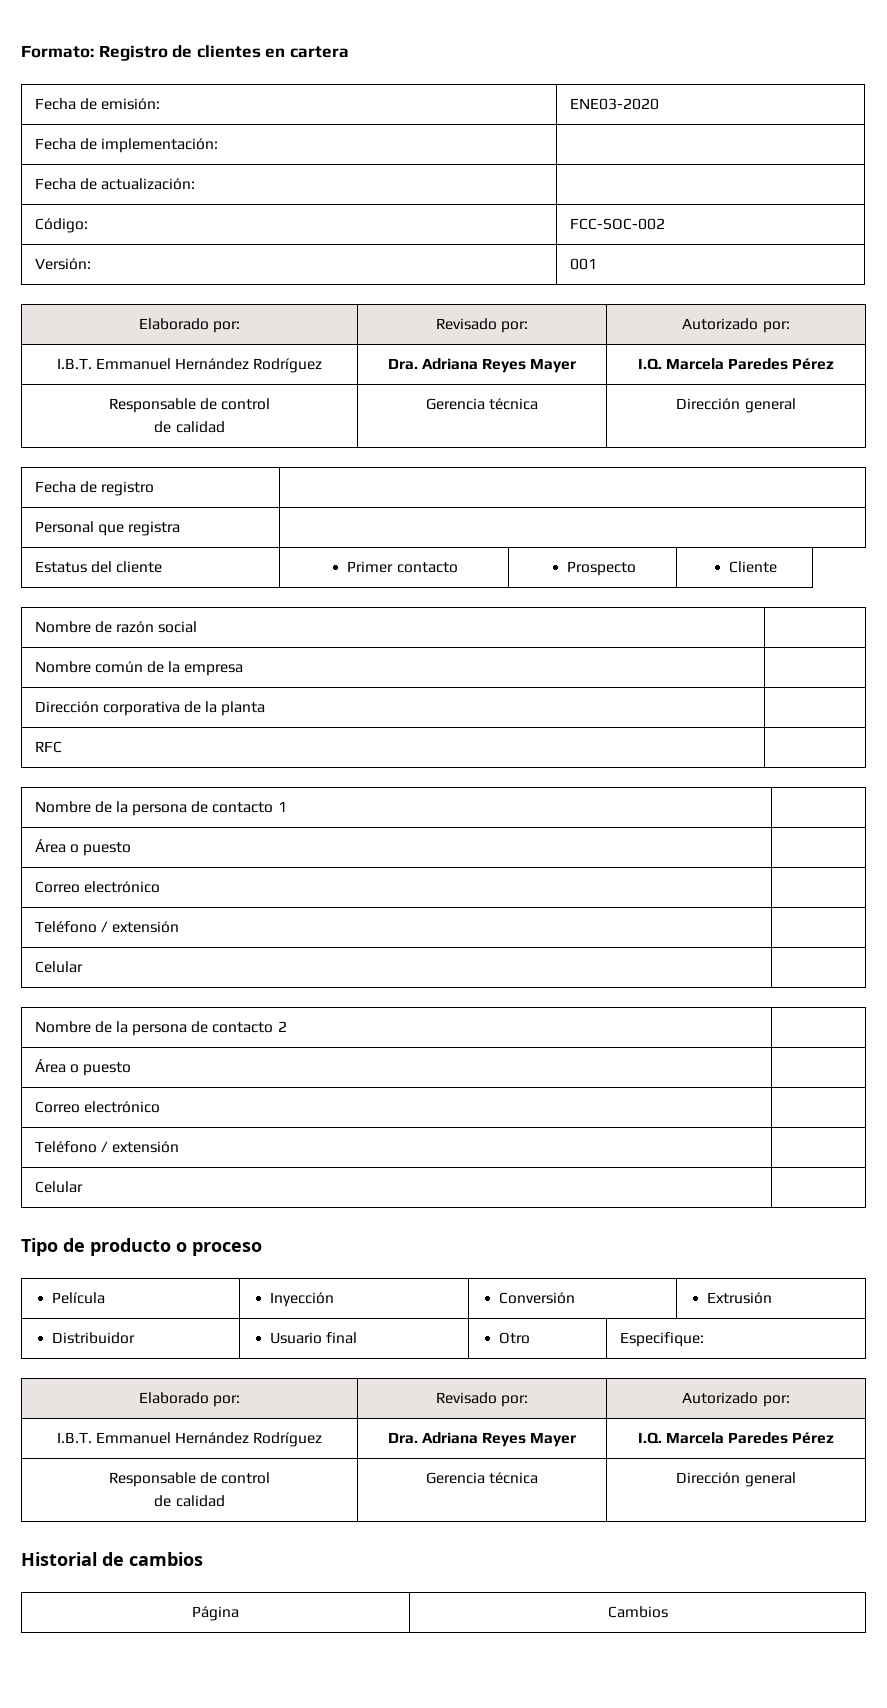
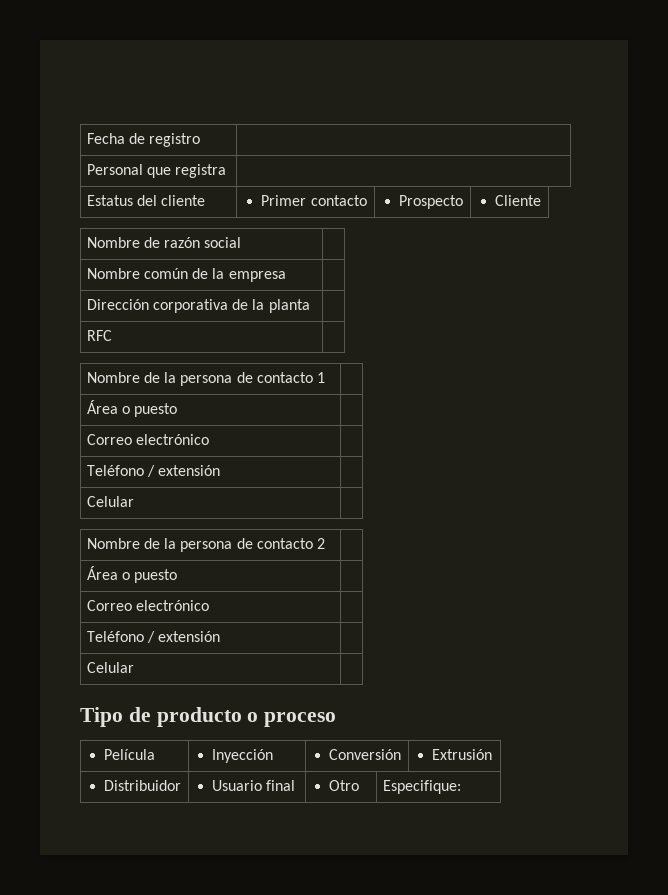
- Formato: Registro de clientes en cartera
- Fecha de emisión: | ENE03-2020
- Fecha de implementación: |
- Fecha de actualización: |
- Código: | FCC-SOC-002
- Versión: | 001
- Elaborado por: | Revisado por: | Autorizado por:
- I.B.T. Emmanuel Hernández Rodríguez | Dra. Adriana Reyes Mayer | I.Q. Marcela Paredes Pérez
- Responsable de control
- de calidad | Gerencia técnica | Dirección general
  Distribuidor | Usuario final | Otro | Especifique:
- Elaborado por: | Revisado por: | Autorizado por:
- I.B.T. Emmanuel Hernández Rodríguez | Dra. Adriana Reyes Mayer | I.Q. Marcela Paredes Pérez
- Responsable de control
- de calidad | Gerencia técnica | Dirección general
- Historial de cambios
- Página | Cambios

